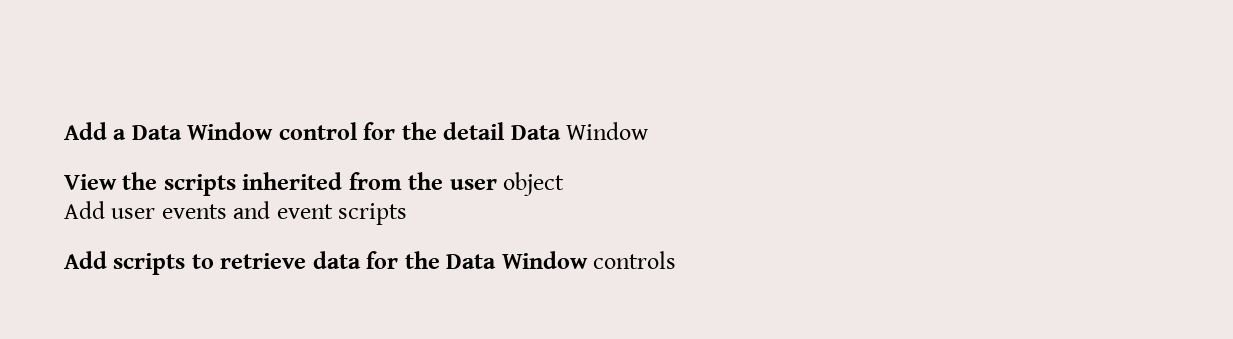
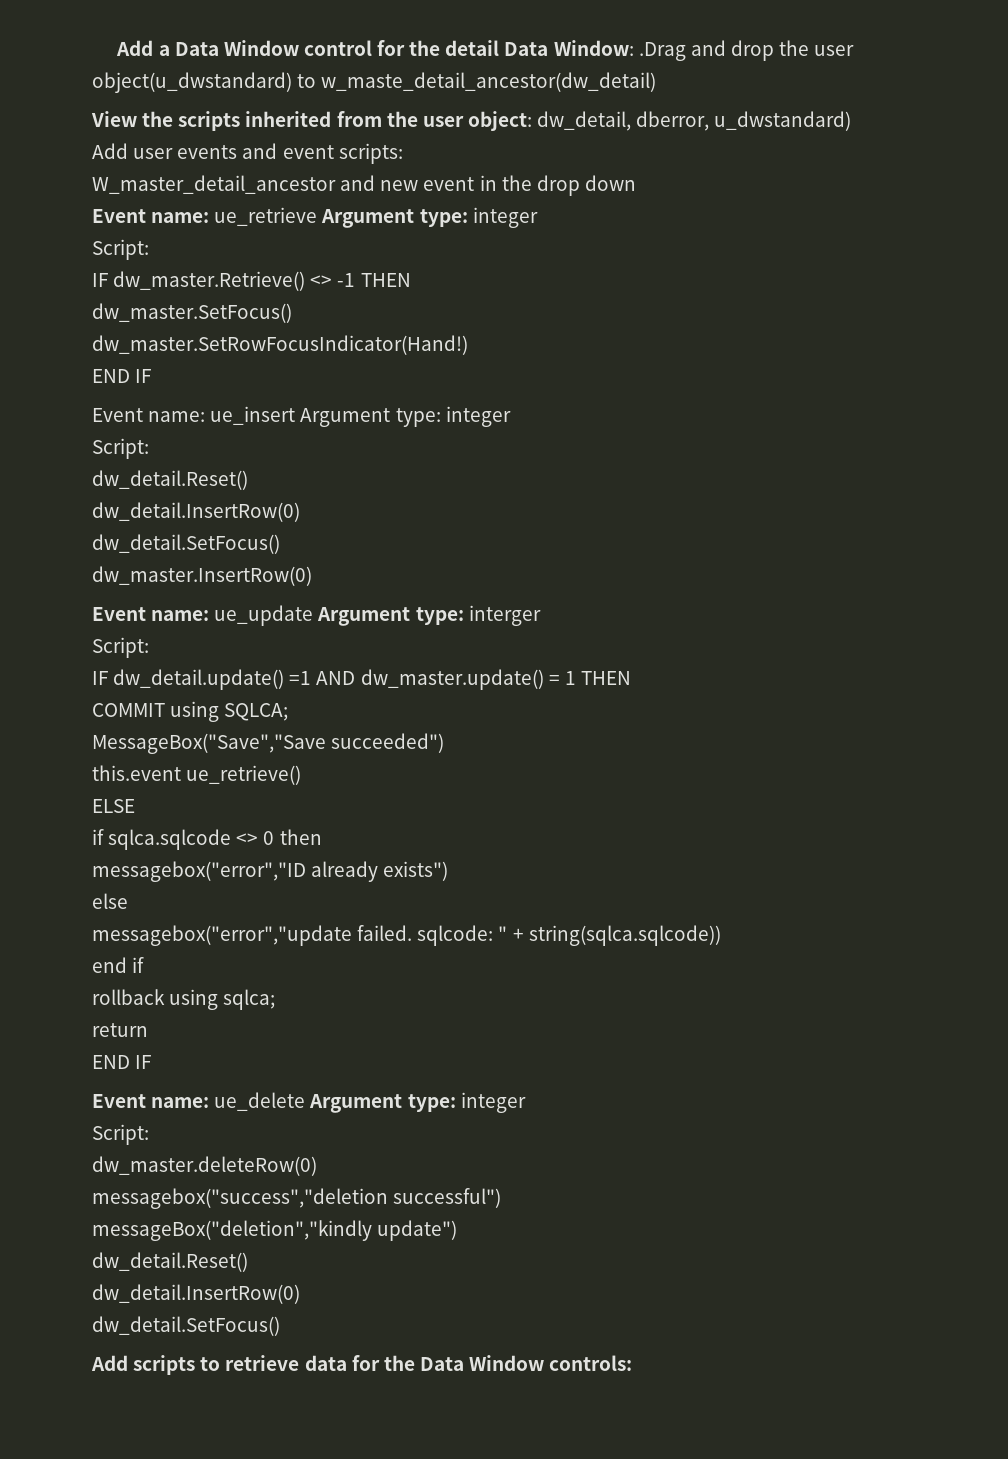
- Add a Data Window control for the detail Data Window
+ Add a Data Window control for the detail Data Window: .Drag and drop the user object(u_dwstandard) to w_maste_detail_ancestor(dw_detail)
- View the scripts inherited from the user object
+ View the scripts inherited from the user object: dw_detail, dberror, u_dwstandard)
- Add user events and event scripts
+ Add user events and event scripts:
+ W_master_detail_ancestor and new event in the drop down
+ Event name: ue_retrieve Argument type: integer
+ Script:
+ IF dw_master.Retrieve() <> -1 THEN
+ dw_master.SetFocus()
+ dw_master.SetRowFocusIndicator(Hand!)
+ END IF
+ Event name: ue_insert Argument type: integer
+ Script:
+ dw_detail.Reset()
+ dw_detail.InsertRow(0)
+ dw_detail.SetFocus()
+ dw_master.InsertRow(0)
+ Event name: ue_update Argument type: interger
+ Script:
+ IF dw_detail.update() =1 AND dw_master.update() = 1 THEN
+ COMMIT using SQLCA;
+ MessageBox("Save","Save succeeded")
+ this.event ue_retrieve()
+ ELSE
+ if sqlca.sqlcode <> 0 then
+ messagebox("error","ID already exists")
+ else
+ messagebox("error","update failed. sqlcode: " + string(sqlca.sqlcode))
+ end if
+ rollback using sqlca;
+ return
+ END IF
+ Event name: ue_delete Argument type: integer
+ Script:
+ dw_master.deleteRow(0)
+ messagebox("success","deletion successful")
+ messageBox("deletion","kindly update")
+ dw_detail.Reset()
+ dw_detail.InsertRow(0)
+ dw_detail.SetFocus()
- Add scripts to retrieve data for the Data Window controls
+ Add scripts to retrieve data for the Data Window controls:

